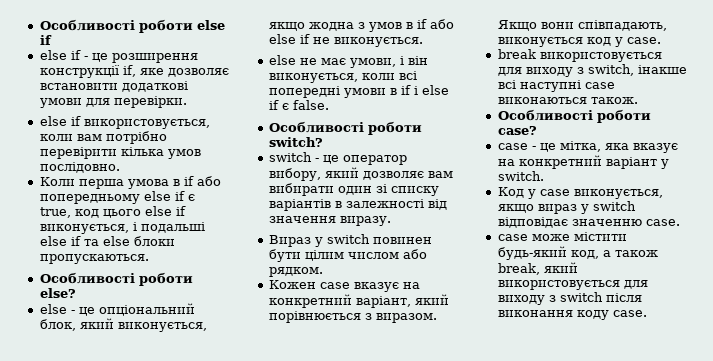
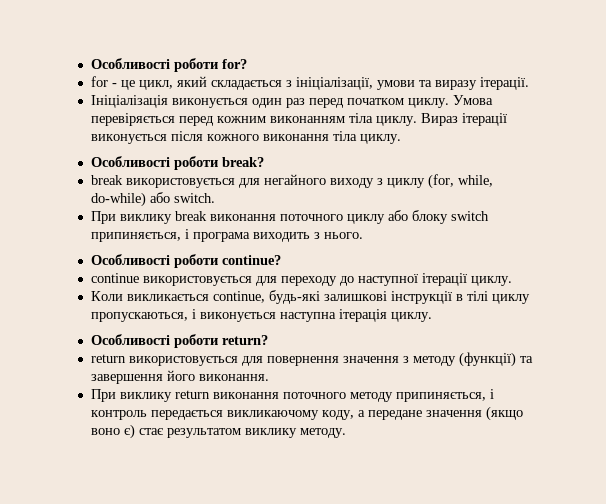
- Особливості роботи else if
- else if - це розширення конструкції if, яке дозволяє встановити додаткові умови для перевірки.
- else if використовується, коли вам потрібно перевірити кілька умов послідовно.
- Коли перша умова в if або попередньому else if є true, код цього else if виконується, і подальші else if та else блоки пропускаються.
- Особливості роботи else?
- else - це опціональний блок, який виконується, якщо жодна з умов в if або else if не виконується.
- else не має умови, і він виконується, коли всі попередні умови в if і else if є false.
- Особливості роботи switch?
- switch - це оператор вибору, який дозволяє вам вибирати один зі списку варіантів в залежності від значення виразу.
- Вираз у switch повинен бути цілим числом або рядком.
- Кожен case вказує на конкретний варіант, який порівнюється з виразом. Якщо вони співпадають, виконується код у case.
+ Особливості роботи for?
+ for - це цикл, який складається з ініціалізації, умови та виразу ітерації.
+ Ініціалізація виконується один раз перед початком циклу. Умова перевіряється перед кожним виконанням тіла циклу. Вираз ітерації виконується після кожного виконання тіла циклу.
+ Особливості роботи break?
- break використовується для виходу з switch, інакше всі наступні case виконаються також.
- Особливості роботи case?
- case - це мітка, яка вказує на конкретний варіант у switch.
- Код у case виконується, якщо вираз у switch відповідає значенню case.
- case може містити будь-який код, а також break, який використовується для виходу з switch після виконання коду case.
+ break використовується для негайного виходу з циклу (for, while, do-while) або switch.
+ При виклику break виконання поточного циклу або блоку switch припиняється, і програма виходить з нього.
+ Особливості роботи continue?
+ continue використовується для переходу до наступної ітерації циклу.
+ Коли викликається continue, будь-які залишкові інструкції в тілі циклу пропускаються, і виконується наступна ітерація циклу.
+ Особливості роботи return?
+ return використовується для повернення значення з методу (функції) та завершення його виконання.
+ При виклику return виконання поточного методу припиняється, і контроль передається викликаючому коду, а передане значення (якщо воно є) стає результатом виклику методу.

